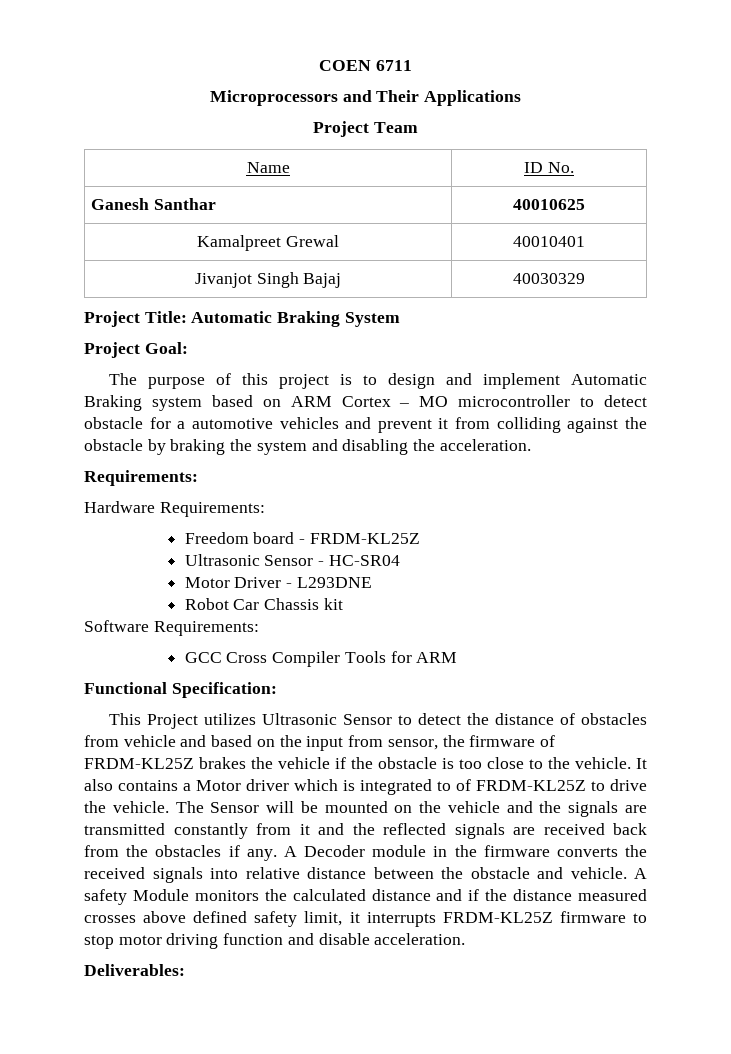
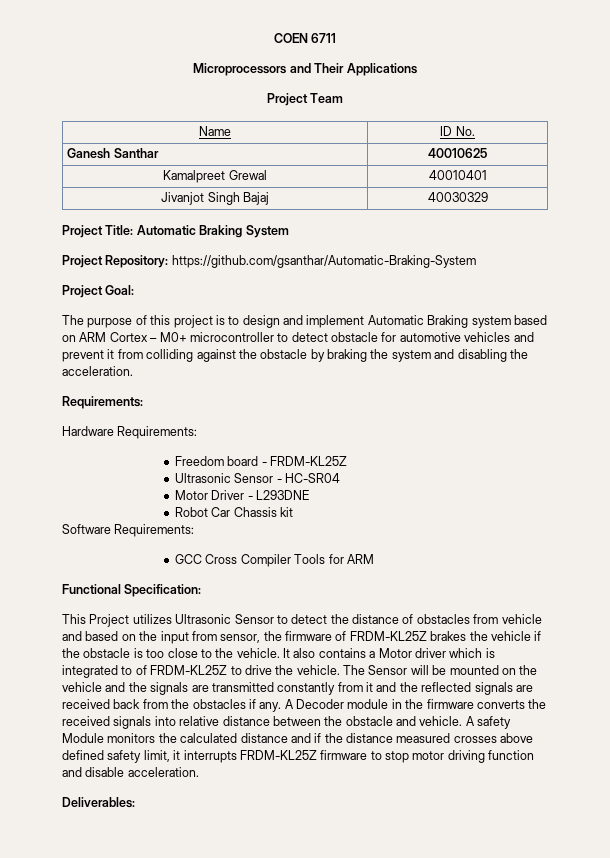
+ Project Repository: https://github.com/gsanthar/Automatic-Braking-System
- The purpose of this project is to design and implement Automatic Braking system based on ARM Cortex – MO microcontroller to detect obstacle for a automotive vehicles and prevent it from colliding against the obstacle by braking the system and disabling the acceleration.
+ The purpose of this project is to design and implement Automatic Braking system based on ARM Cortex – M0+ microcontroller to detect obstacle for automotive vehicles and prevent it from colliding against the obstacle by braking the system and disabling the acceleration.

